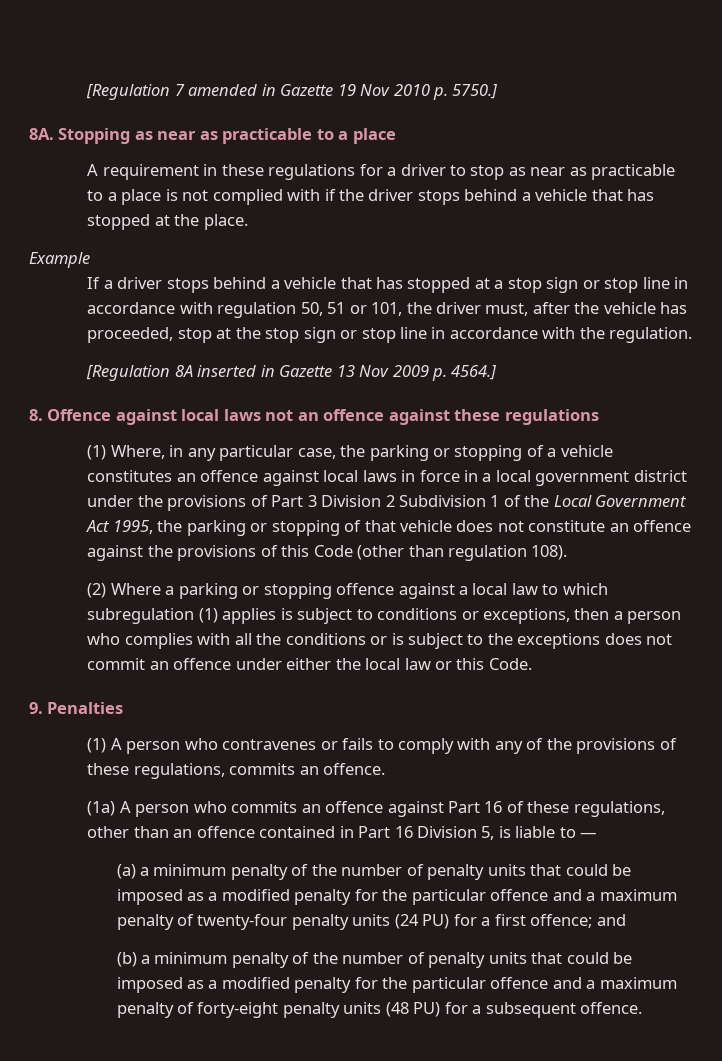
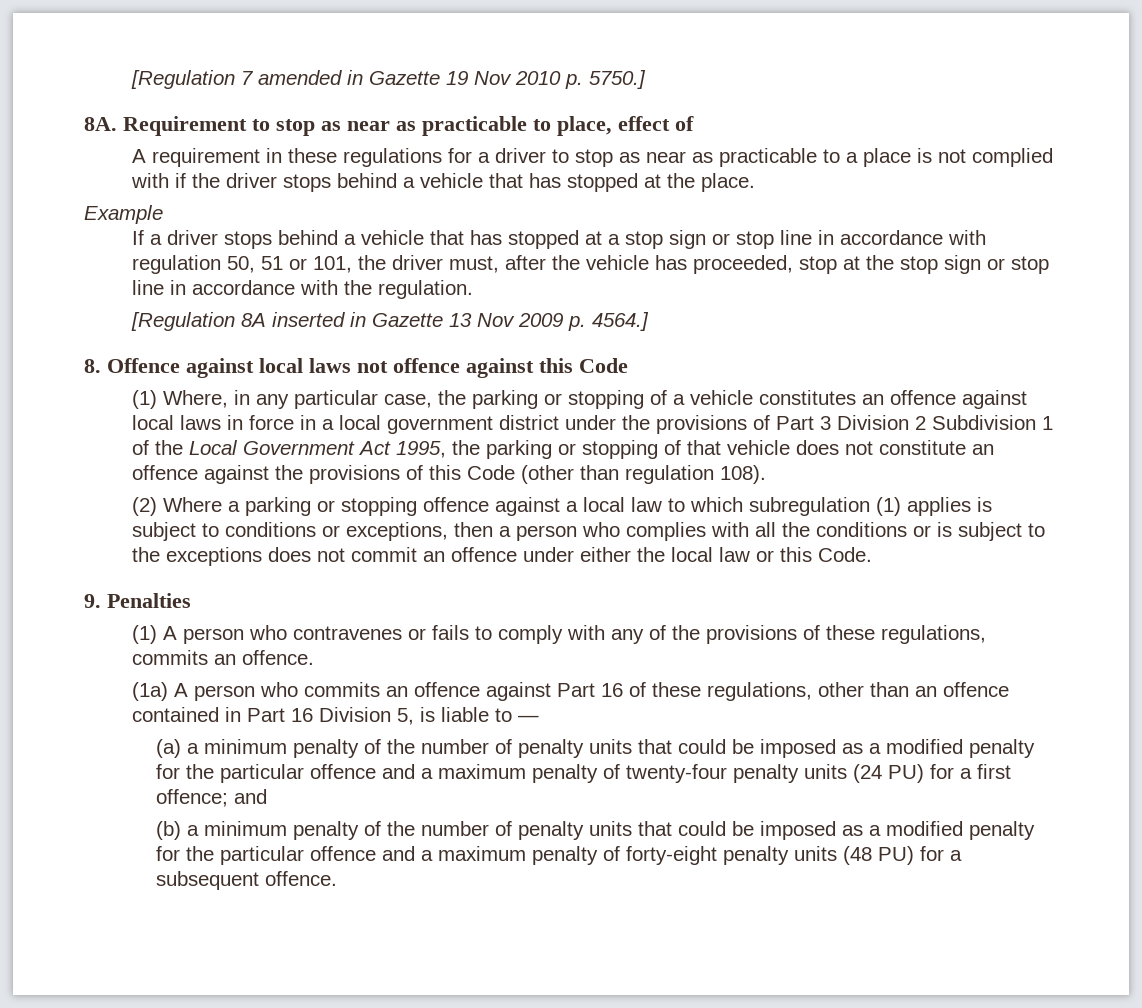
- Stopping as near as practicable to a place
+ Requirement to stop as near as practicable to place, effect of
- 8. Offence against local laws not an offence against these regulations
+ 8. Offence against local laws not offence against this Code

